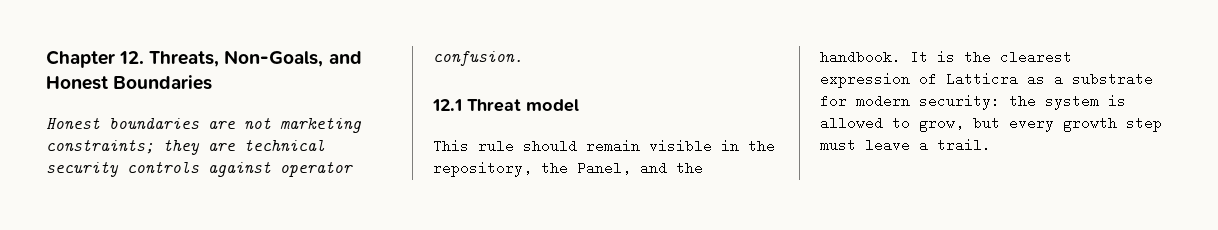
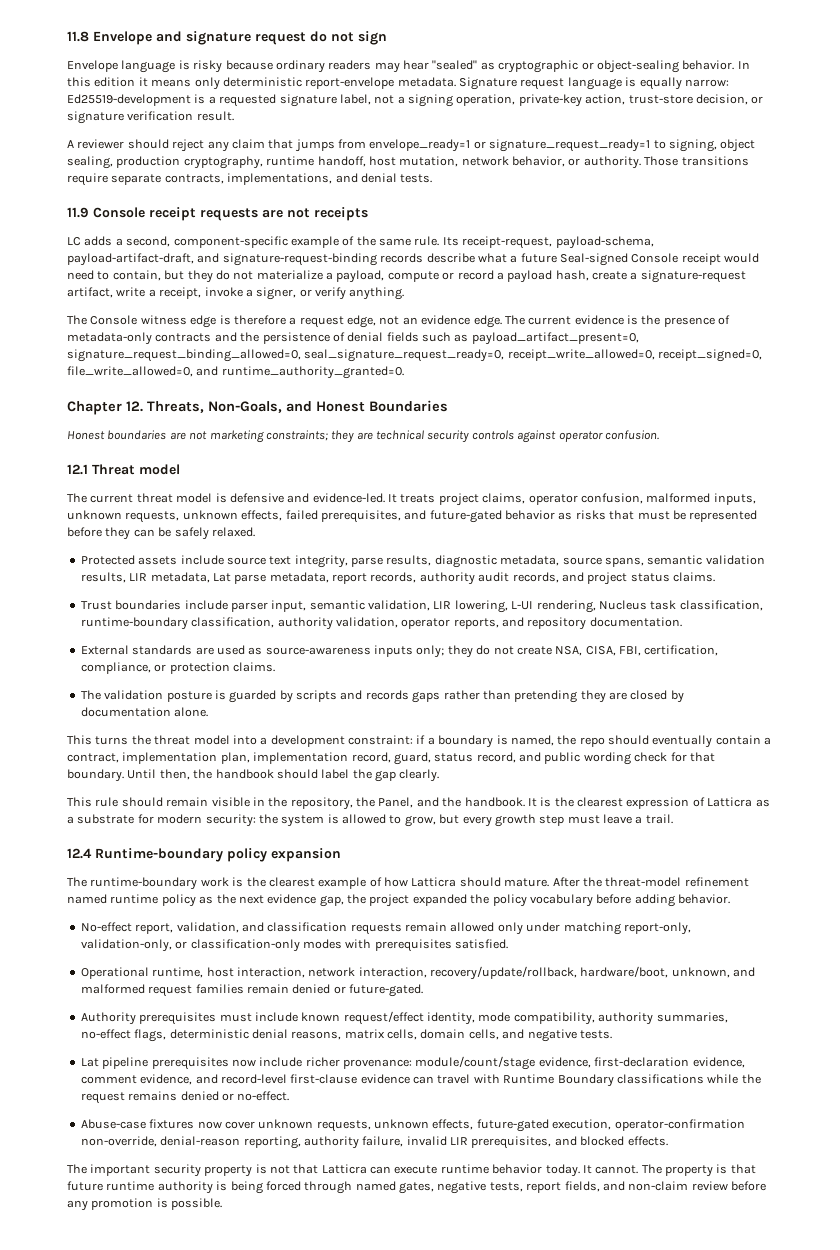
+ 11.8 Envelope and signature request do not sign
+ Envelope language is risky because ordinary readers may hear "sealed" as cryptographic or object-sealing behavior. In this edition it means only deterministic report-envelope metadata. Signature request language is equally narrow: Ed25519-development is a requested signature label, not a signing operation, private-key action, trust-store decision, or signature verification result.
+ A reviewer should reject any claim that jumps from envelope_ready=1 or signature_request_ready=1 to signing, object sealing, production cryptography, runtime handoff, host mutation, network behavior, or authority. Those transitions require separate contracts, implementations, and denial tests.
+ 11.9 Console receipt requests are not receipts
+ LC adds a second, component-specific example of the same rule. Its receipt-request, payload-schema, payload-artifact-draft, and signature-request-binding records describe what a future Seal-signed Console receipt would need to contain, but they do not materialize a payload, compute or record a payload hash, create a signature-request artifact, write a receipt, invoke a signer, or verify anything.
+ The Console witness edge is therefore a request edge, not an evidence edge. The current evidence is the presence of metadata-only contracts and the persistence of denial fields such as payload_artifact_present=0, signature_request_binding_allowed=0, seal_signature_request_ready=0, receipt_write_allowed=0, receipt_signed=0, file_write_allowed=0, and runtime_authority_granted=0.
+ The current threat model is defensive and evidence-led. It treats project claims, operator confusion, malformed inputs, unknown requests, unknown effects, failed prerequisites, and future-gated behavior as risks that must be represented before they can be safely relaxed.
+ Protected assets include source text integrity, parse results, diagnostic metadata, source spans, semantic validation results, LIR metadata, Lat parse metadata, report records, authority audit records, and project status claims.
+ Trust boundaries include parser input, semantic validation, LIR lowering, L-UI rendering, Nucleus task classification, runtime-boundary classification, authority validation, operator reports, and repository documentation.
+ External standards are used as source-awareness inputs only; they do not create NSA, CISA, FBI, certification, compliance, or protection claims.
+ The validation posture is guarded by scripts and records gaps rather than pretending they are closed by documentation alone.
+ This turns the threat model into a development constraint: if a boundary is named, the repo should eventually contain a contract, implementation plan, implementation record, guard, status record, and public wording check for that boundary. Until then, the handbook should label the gap clearly.
+ 12.4 Runtime-boundary policy expansion
+ The runtime-boundary work is the clearest example of how Latticra should mature. After the threat-model refinement named runtime policy as the next evidence gap, the project expanded the policy vocabulary before adding behavior.
+ No-effect report, validation, and classification requests remain allowed only under matching report-only, validation-only, or classification-only modes with prerequisites satisfied.
+ Operational runtime, host interaction, network interaction, recovery/update/rollback, hardware/boot, unknown, and malformed request families remain denied or future-gated.
+ Authority prerequisites must include known request/effect identity, mode compatibility, authority summaries, no-effect flags, deterministic denial reasons, matrix cells, domain cells, and negative tests.
+ Lat pipeline prerequisites now include richer provenance: module/count/stage evidence, first-declaration evidence, comment evidence, and record-level first-clause evidence can travel with Runtime Boundary classifications while the request remains denied or no-effect.
+ Abuse-case fixtures now cover unknown requests, unknown effects, future-gated execution, operator-confirmation non-override, denial-reason reporting, authority failure, invalid LIR prerequisites, and blocked effects.
+ The important security property is not that Latticra can execute runtime behavior today. It cannot. The property is that future runtime authority is being forced through named gates, negative tests, report fields, and non-claim review before any promotion is possible.

